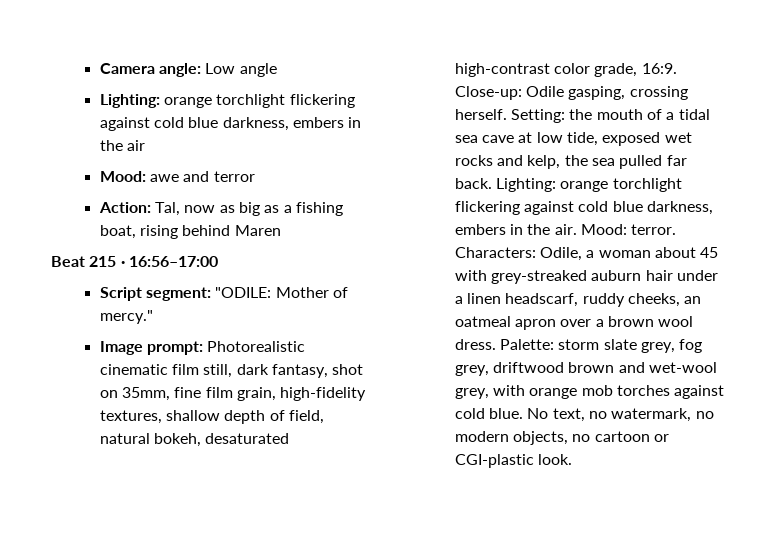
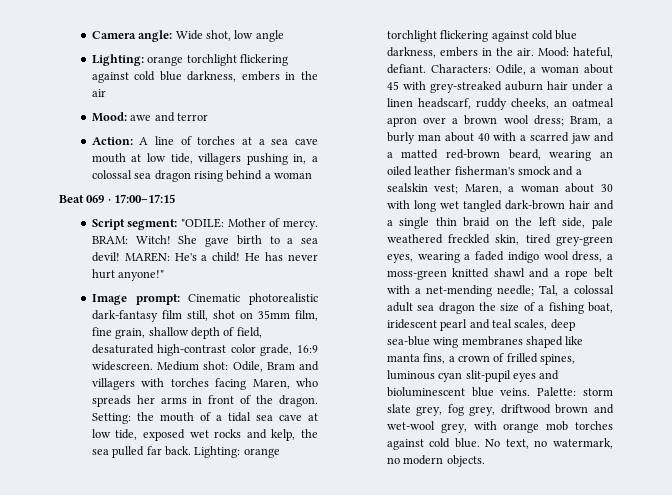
- Camera angle: Low angle
+ Camera angle: Wide shot, low angle
- Action: Tal, now as big as a fishing boat, rising behind Maren
- Beat 215 · 16:56–17:00
+ Action: A line of torches at a sea cave mouth at low tide, villagers pushing in, a colossal sea dragon rising behind a woman
+ Beat 069 · 17:00–17:15
- Script segment: "ODILE: Mother of mercy."
- Image prompt: Photorealistic cinematic film still, dark fantasy, shot on 35mm, fine film grain, high-fidelity textures, shallow depth of field, natural bokeh, desaturated high-contrast color grade, 16:9. Close-up: Odile gasping, crossing herself.
+ Script segment: "ODILE: Mother of mercy. BRAM: Witch! She gave birth to a sea devil! MAREN: He's a child! He has never hurt anyone!"
+ Image prompt: Cinematic photorealistic dark-fantasy film still, shot on 35mm film, fine grain, shallow depth of field, desaturated high-contrast color grade, 16:9 widescreen. Medium shot: Odile, Bram and villagers with torches facing Maren, who spreads her arms in front of the dragon.
- Mood: terror.
+ Mood: hateful, defiant.
- Characters: Odile, a woman about 45 with grey-streaked auburn hair under a linen headscarf, ruddy cheeks, an oatmeal apron over a brown wool dress.
+ Characters: Odile, a woman about 45 with grey-streaked auburn hair under a linen headscarf, ruddy cheeks, an oatmeal apron over a brown wool dress; Bram, a burly man about 40 with a scarred jaw and a matted red-brown beard, wearing an oiled leather fisherman's smock and a sealskin vest; Maren, a woman about 30 with long wet tangled dark-brown hair and a single thin braid on the left side, pale weathered freckled skin, tired grey-green eyes, wearing a faded indigo wool dress, a moss-green knitted shawl and a rope belt with a net-mending needle; Tal, a colossal adult sea dragon the size of a fishing boat, iridescent pearl and teal scales, deep sea-blue wing membranes shaped like manta fins, a crown of frilled spines, luminous cyan slit-pupil eyes and bioluminescent blue veins.
- No text, no watermark, no modern objects, no cartoon or CGI-plastic look.
+ No text, no watermark, no modern objects.

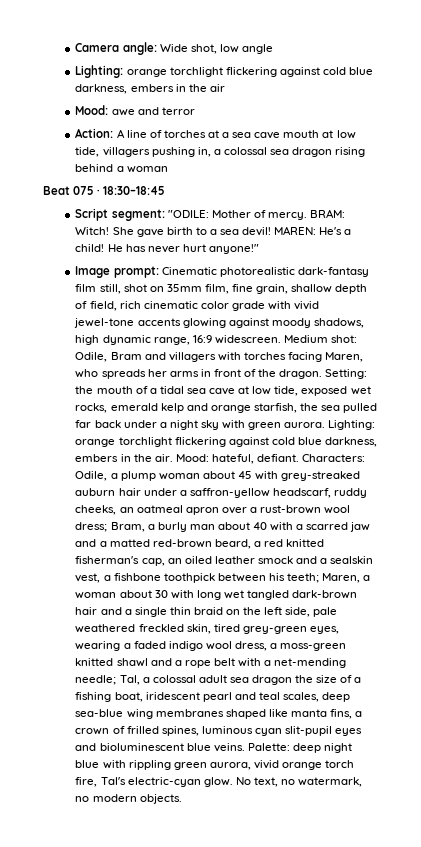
- Beat 069 · 17:00–17:15
+ Beat 075 · 18:30–18:45
- Image prompt: Cinematic photorealistic dark-fantasy film still, shot on 35mm film, fine grain, shallow depth of field, desaturated high-contrast color grade, 16:9 widescreen.
+ Image prompt: Cinematic photorealistic dark-fantasy film still, shot on 35mm film, fine grain, shallow depth of field, rich cinematic color grade with vivid jewel-tone accents glowing against moody shadows, high dynamic range, 16:9 widescreen.
- Setting: the mouth of a tidal sea cave at low tide, exposed wet rocks and kelp, the sea pulled far back.
+ Setting: the mouth of a tidal sea cave at low tide, exposed wet rocks, emerald kelp and orange starfish, the sea pulled far back under a night sky with green aurora.
- Odile, a woman about 45 with grey-streaked auburn hair under a linen headscarf, ruddy cheeks, an oatmeal apron over a brown wool dress;
+ Odile, a plump woman about 45 with grey-streaked auburn hair under a saffron-yellow headscarf, ruddy cheeks, an oatmeal apron over a rust-brown wool dress;
- Bram, a burly man about 40 with a scarred jaw and a matted red-brown beard, wearing an oiled leather fisherman's smock and a sealskin vest;
+ Bram, a burly man about 40 with a scarred jaw and a matted red-brown beard, a red knitted fisherman's cap, an oiled leather smock and a sealskin vest, a fishbone toothpick between his teeth;
- Palette: storm slate grey, fog grey, driftwood brown and wet-wool grey, with orange mob torches against cold blue.
+ Palette: deep night blue with rippling green aurora, vivid orange torch fire, Tal's electric-cyan glow.

